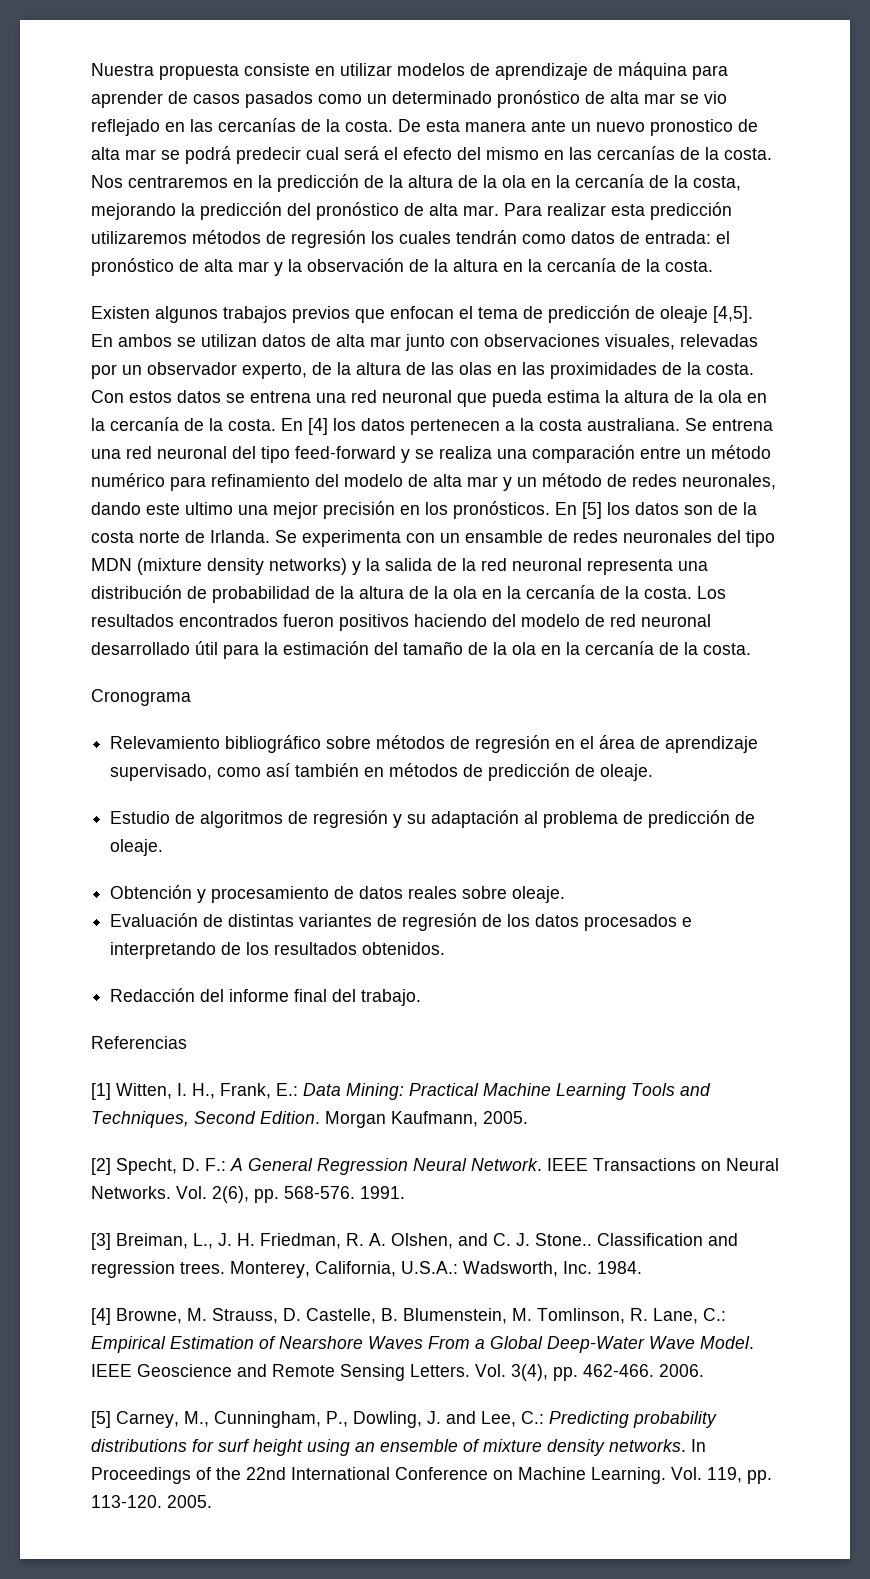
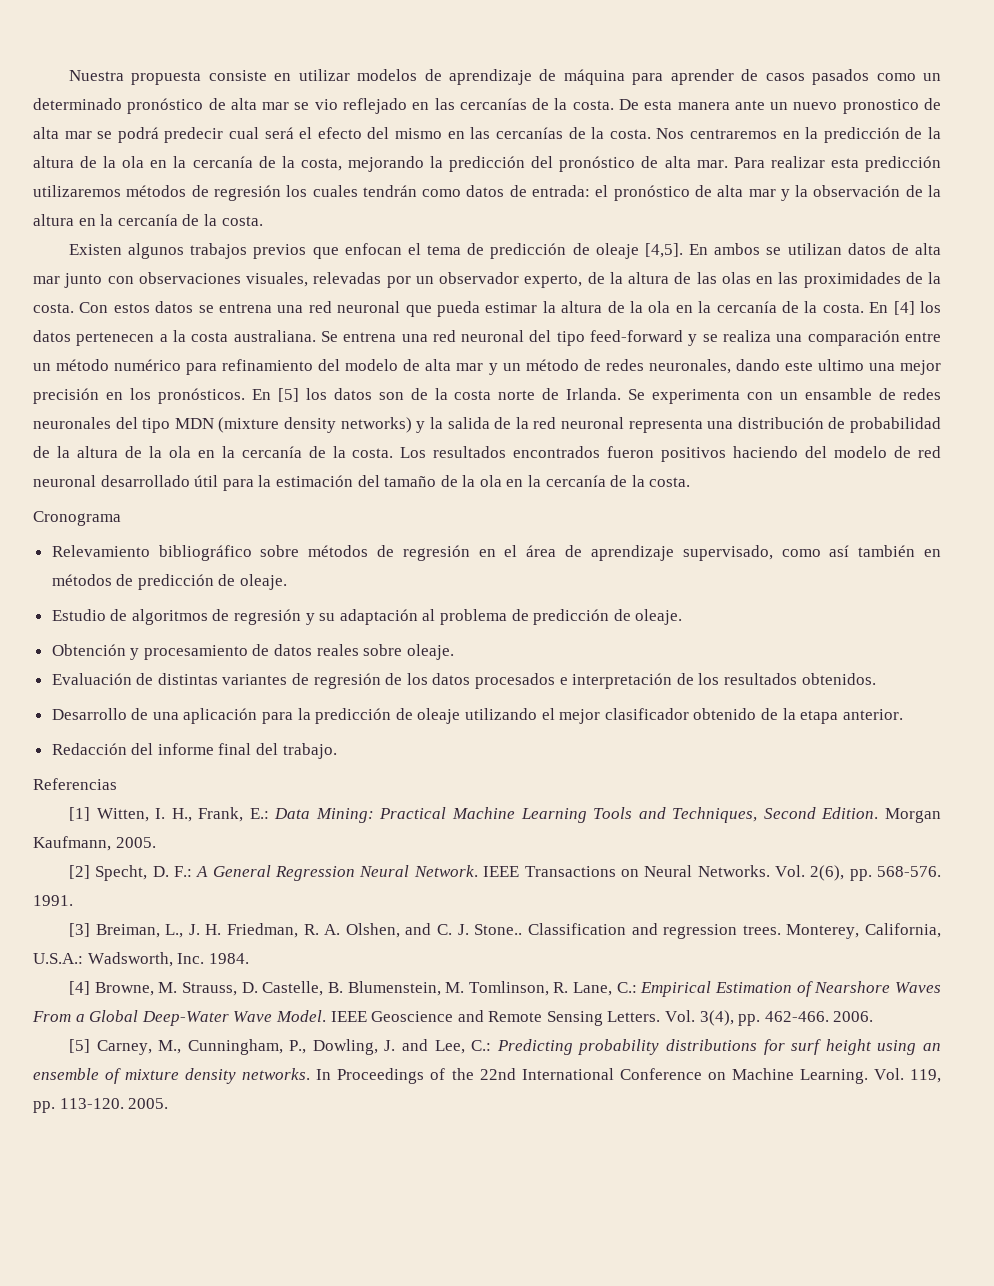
- Con estos datos se entrena una red neuronal que pueda estima la altura de la ola en la cercanía de la costa.
+ Con estos datos se entrena una red neuronal que pueda estimar la altura de la ola en la cercanía de la costa.
- Evaluación de distintas variantes de regresión de los datos procesados e interpretando de los resultados obtenidos.
+ Evaluación de distintas variantes de regresión de los datos procesados e interpretación de los resultados obtenidos.
+ Desarrollo de una aplicación para la predicción de oleaje utilizando el mejor clasificador obtenido de la etapa anterior.

